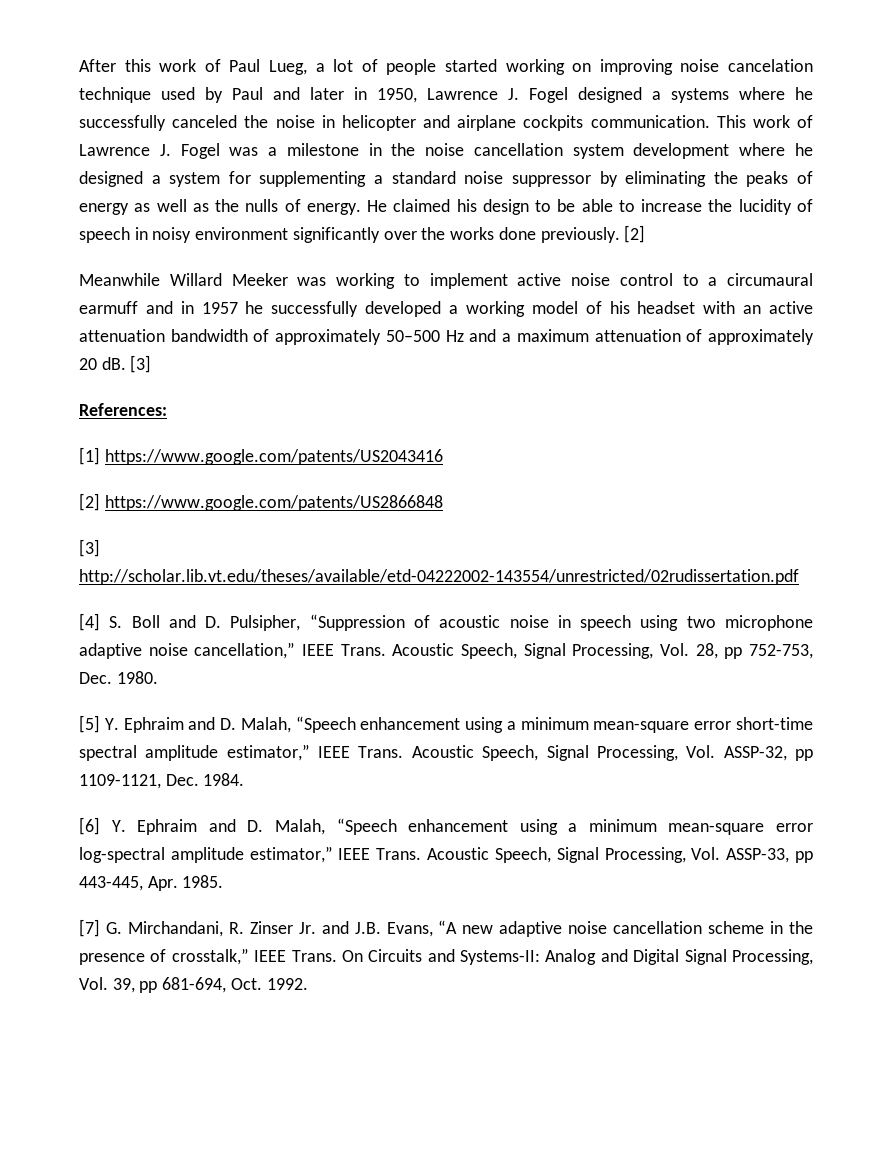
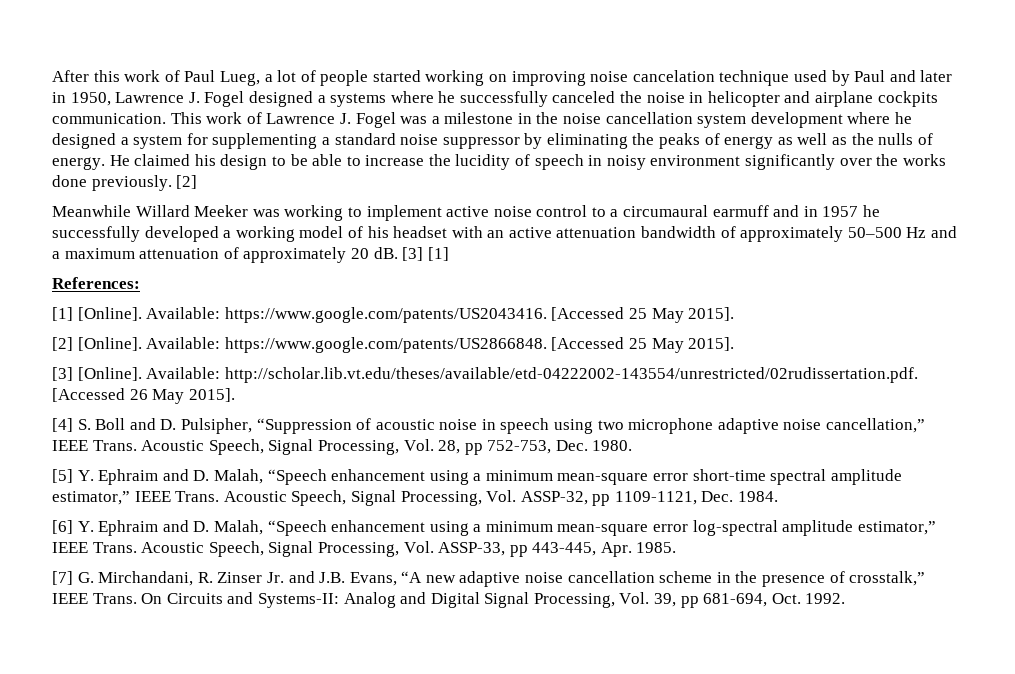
- Meanwhile Willard Meeker was working to implement active noise control to a circumaural earmuff and in 1957 he successfully developed a working model of his headset with an active attenuation bandwidth of approximately 50–500 Hz and a maximum attenuation of approximately 20 dB. [3]
+ Meanwhile Willard Meeker was working to implement active noise control to a circumaural earmuff and in 1957 he successfully developed a working model of his headset with an active attenuation bandwidth of approximately 50–500 Hz and a maximum attenuation of approximately 20 dB. [3] [1]
- [1] https://www.google.com/patents/US2043416
- [2] https://www.google.com/patents/US2866848
- [3] http://scholar.lib.vt.edu/theses/available/etd-04222002-143554/unrestricted/02rudissertation.pdf
+ [1] [Online]. Available: https://www.google.com/patents/US2043416. [Accessed 25 May 2015].
+ [2] [Online]. Available: https://www.google.com/patents/US2866848. [Accessed 25 May 2015].
+ [3] [Online]. Available: http://scholar.lib.vt.edu/theses/available/etd-04222002-143554/unrestricted/02rudissertation.pdf. [Accessed 26 May 2015].

